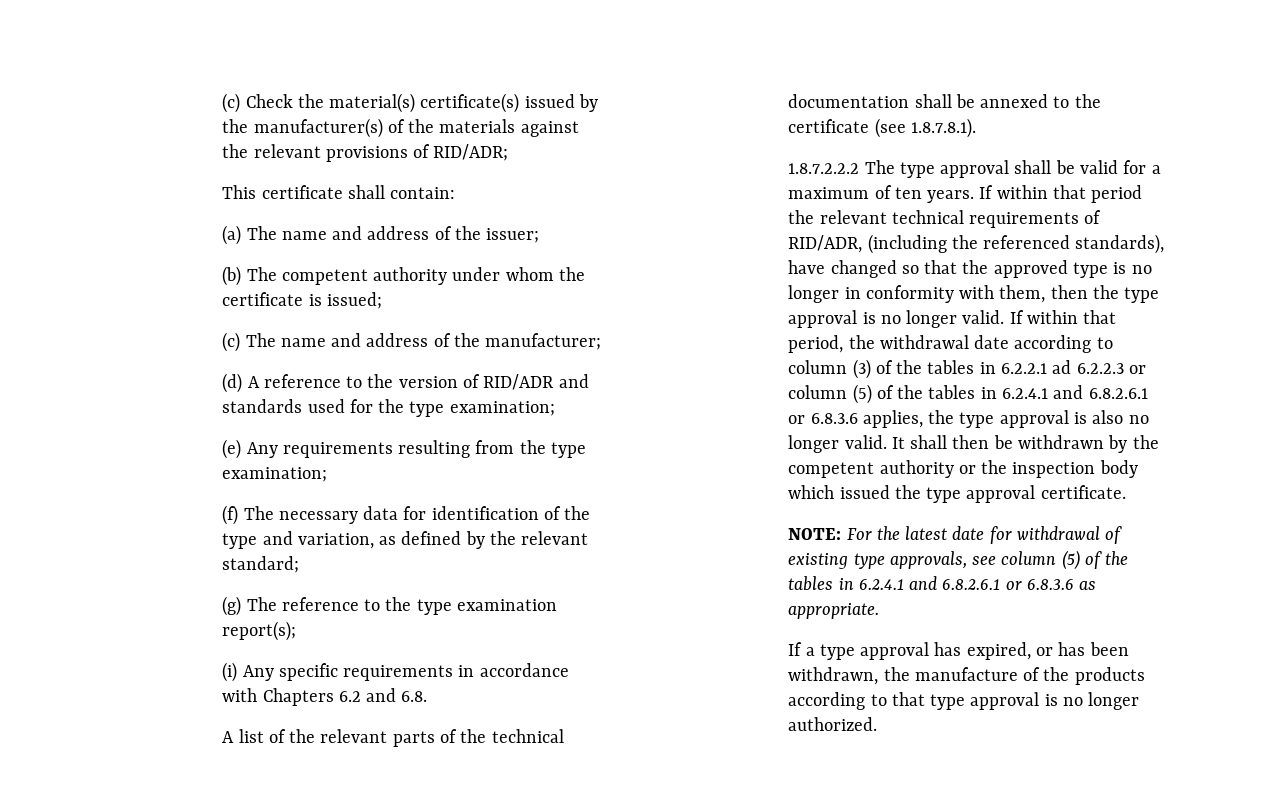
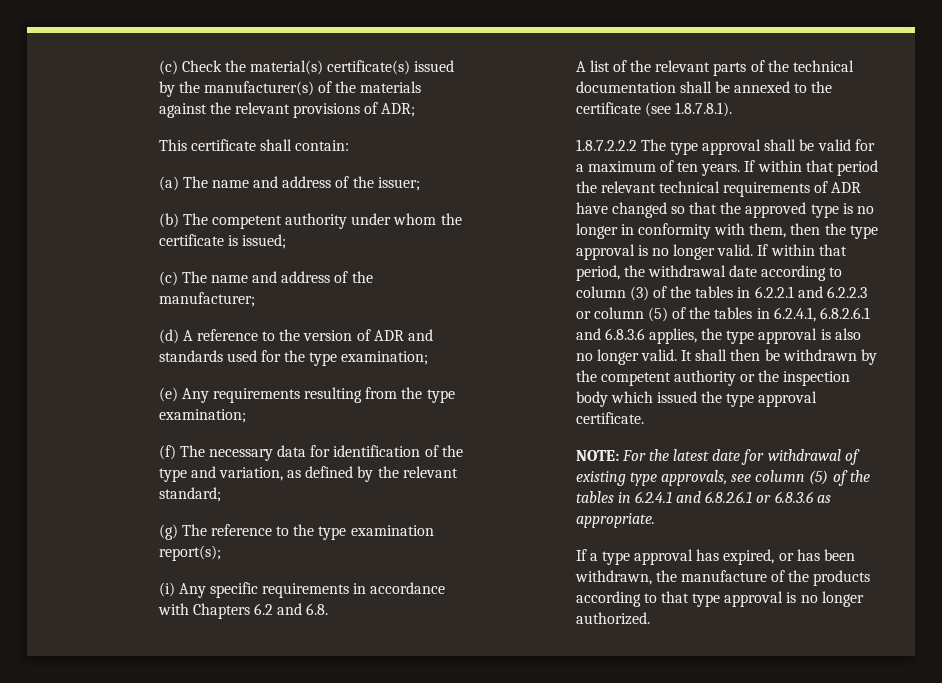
- (c) Check the material(s) certificate(s) issued by the manufacturer(s) of the materials against the relevant provisions of RID/ADR;
+ (c) Check the material(s) certificate(s) issued by the manufacturer(s) of the materials against the relevant provisions of ADR;
- (d) A reference to the version of RID/ADR and standards used for the type examination;
+ (d) A reference to the version of ADR and standards used for the type examination;
- If within that period the relevant technical requirements of RID/ADR, (including the referenced standards), have changed so that the approved type is no longer in conformity with them, then the type approval is no longer valid.
+ If within that period the relevant technical requirements of ADR have changed so that the approved type is no longer in conformity with them, then the type approval is no longer valid.
- If within that period, the withdrawal date according to column (3) of the tables in 6.2.2.1 ad 6.2.2.3 or column (5) of the tables in 6.2.4.1 and 6.8.2.6.1 or 6.8.3.6 applies, the type approval is also no longer valid.
+ If within that period, the withdrawal date according to column (3) of the tables in 6.2.2.1 and 6.2.2.3 or column (5) of the tables in 6.2.4.1, 6.8.2.6.1 and 6.8.3.6 applies, the type approval is also no longer valid.

